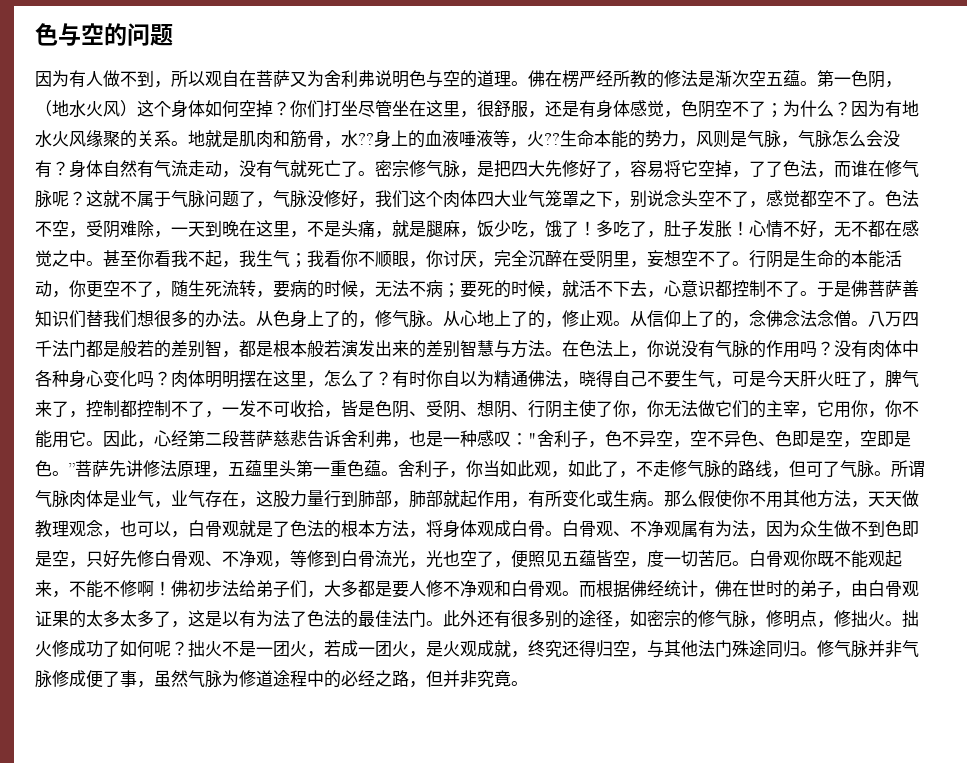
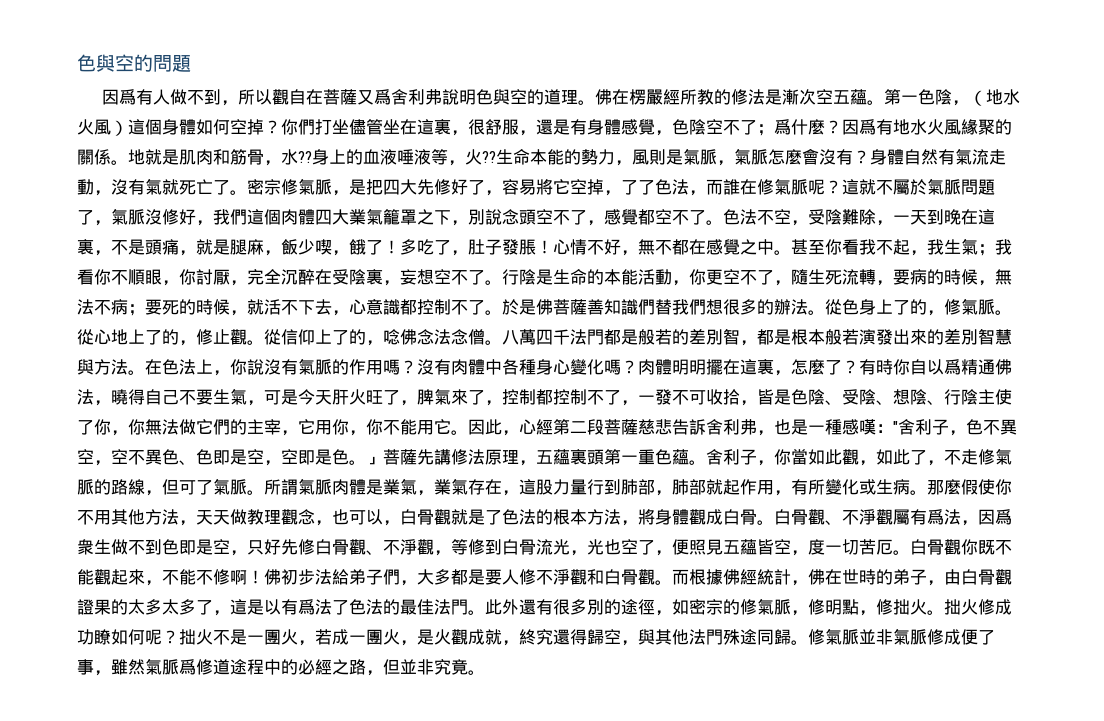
- 色与空的问题
- 因为有人做不到，所以观自在菩萨又为舍利弗说明色与空的道理。
+ 色與空的問題
+ 因爲有人做不到，所以觀自在菩薩又爲舍利弗說明色與空的道理。
- 佛在楞严经所教的修法是渐次空五蕴。
+ 佛在楞嚴經所教的修法是漸次空五蘊。
- 第一色阴，（地水火风）这个身体如何空掉？你们打坐尽管坐在这里，很舒服，还是有身体感觉，色阴空不了；为什么？因为有地水火风缘聚的关系。
+ 第一色陰，（地水火風）這個身體如何空掉？你們打坐儘管坐在這裏，很舒服，還是有身體感覺，色陰空不了；爲什麼？因爲有地水火風緣聚的關係。
- 生命本能的势力，风则是气脉，气脉怎么会没有？身体自然有气流走动，没有气就死亡了。
+ 生命本能的勢力，風則是氣脈，氣脈怎麼會沒有？身體自然有氣流走動，沒有氣就死亡了。
- 密宗修气脉，是把四大先修好了，容易将它空掉，了了色法，而谁在修气脉呢？这就不属于气脉问题了，气脉没修好，我们这个肉体四大业气笼罩之下，别说念头空不了，感觉都空不了。
+ 密宗修氣脈，是把四大先修好了，容易將它空掉，了了色法，而誰在修氣脈呢？這就不屬於氣脈問題了，氣脈沒修好，我們這個肉體四大業氣籠罩之下，別說念頭空不了，感覺都空不了。
- 色法不空，受阴难除，一天到晚在这里，不是头痛，就是腿麻，饭少吃，饿了！
+ 色法不空，受陰難除，一天到晚在這裏，不是頭痛，就是腿麻，飯少喫，餓了！
- 多吃了，肚子发胀！
+ 多吃了，肚子發脹！
- 心情不好，无不都在感觉之中。
+ 心情不好，無不都在感覺之中。
- 甚至你看我不起，我生气；我看你不顺眼，你讨厌，完全沉醉在受阴里，妄想空不了。
+ 甚至你看我不起，我生氣；我看你不順眼，你討厭，完全沉醉在受陰裏，妄想空不了。
- 行阴是生命的本能活动，你更空不了，随生死流转，要病的时候，无法不病；要死的时候，就活不下去，心意识都控制不了。
+ 行陰是生命的本能活動，你更空不了，隨生死流轉，要病的時候，無法不病；要死的時候，就活不下去，心意識都控制不了。
- 于是佛菩萨善知识们替我们想很多的办法。从色身上了的，修气脉。从心地上了的，修止观。从信仰上了的，念佛念法念僧。
+ 於是佛菩薩善知識們替我們想很多的辦法。從色身上了的，修氣脈。從心地上了的，修止觀。從信仰上了的，唸佛念法念僧。
- 八万四千法门都是般若的差别智，都是根本般若演发出来的差别智慧与方法。
+ 八萬四千法門都是般若的差別智，都是根本般若演發出來的差別智慧與方法。
- 在色法上，你说没有气脉的作用吗？没有肉体中各种身心变化吗？肉体明明摆在这里，怎么了？有时你自以为精通佛法，晓得自己不要生气，可是今天肝火旺了，脾气来了，控制都控制不了，一发不可收拾，皆是色阴、受阴、想阴、行阴主使了你，你无法做它们的主宰，它用你，你不能用它。
+ 在色法上，你說沒有氣脈的作用嗎？沒有肉體中各種身心變化嗎？肉體明明擺在這裏，怎麼了？有時你自以爲精通佛法，曉得自己不要生氣，可是今天肝火旺了，脾氣來了，控制都控制不了，一發不可收拾，皆是色陰、受陰、想陰、行陰主使了你，你無法做它們的主宰，它用你，你不能用它。
- 因此，心经第二段菩萨慈悲告诉舍利弗，也是一种感叹："舍利子，色不异空，空不异色、色即是空，空即是色。”菩萨先讲修法原理，五蕴里头第一重色蕴。
+ 因此，心經第二段菩薩慈悲告訴舍利弗，也是一種感嘆："舍利子，色不異空，空不異色、色即是空，空即是色。」菩薩先講修法原理，五蘊裏頭第一重色蘊。
- 舍利子，你当如此观，如此了，不走修气脉的路线，但可了气脉。所谓气脉肉体是业气，业气存在，这股力量行到肺部，肺部就起作用，有所变化或生病。
+ 舍利子，你當如此觀，如此了，不走修氣脈的路線，但可了氣脈。所謂氣脈肉體是業氣，業氣存在，這股力量行到肺部，肺部就起作用，有所變化或生病。
- 那么假使你不用其他方法，天天做教理观念，也可以，白骨观就是了色法的根本方法，将身体观成白骨。
+ 那麼假使你不用其他方法，天天做教理觀念，也可以，白骨觀就是了色法的根本方法，將身體觀成白骨。
- 白骨观、不净观属有为法，因为众生做不到色即是空，只好先修白骨观、不净观，等修到白骨流光，光也空了，便照见五蕴皆空，度一切苦厄。
+ 白骨觀、不淨觀屬有爲法，因爲衆生做不到色即是空，只好先修白骨觀、不淨觀，等修到白骨流光，光也空了，便照見五蘊皆空，度一切苦厄。
- 白骨观你既不能观起来，不能不修啊！
+ 白骨觀你既不能觀起來，不能不修啊！
- 佛初步法给弟子们，大多都是要人修不净观和白骨观。而根据佛经统计，佛在世时的弟子，由白骨观证果的太多太多了，这是以有为法了色法的最佳法门。此外还有很多别的途径，如密宗的修气脉，修明点，修拙火。
+ 佛初步法給弟子們，大多都是要人修不淨觀和白骨觀。而根據佛經統計，佛在世時的弟子，由白骨觀證果的太多太多了，這是以有爲法了色法的最佳法門。此外還有很多別的途徑，如密宗的修氣脈，修明點，修拙火。
- 拙火修成功了如何呢？
+ 拙火修成功瞭如何呢？
- 拙火不是一团火，若成一团火，是火观成就，终究还得归空，与其他法门殊途同归。修气脉并非气脉修成便了事，虽然气脉为修道途程中的必经之路，但并非究竟。
+ 拙火不是一團火，若成一團火，是火觀成就，終究還得歸空，與其他法門殊途同歸。修氣脈並非氣脈修成便了事，雖然氣脈爲修道途程中的必經之路，但並非究竟。

